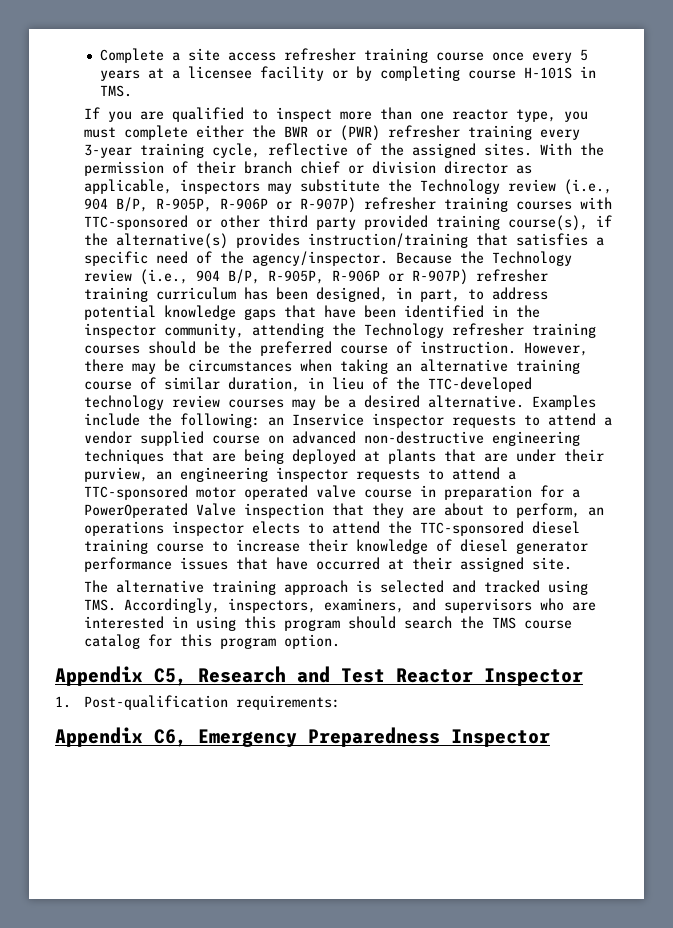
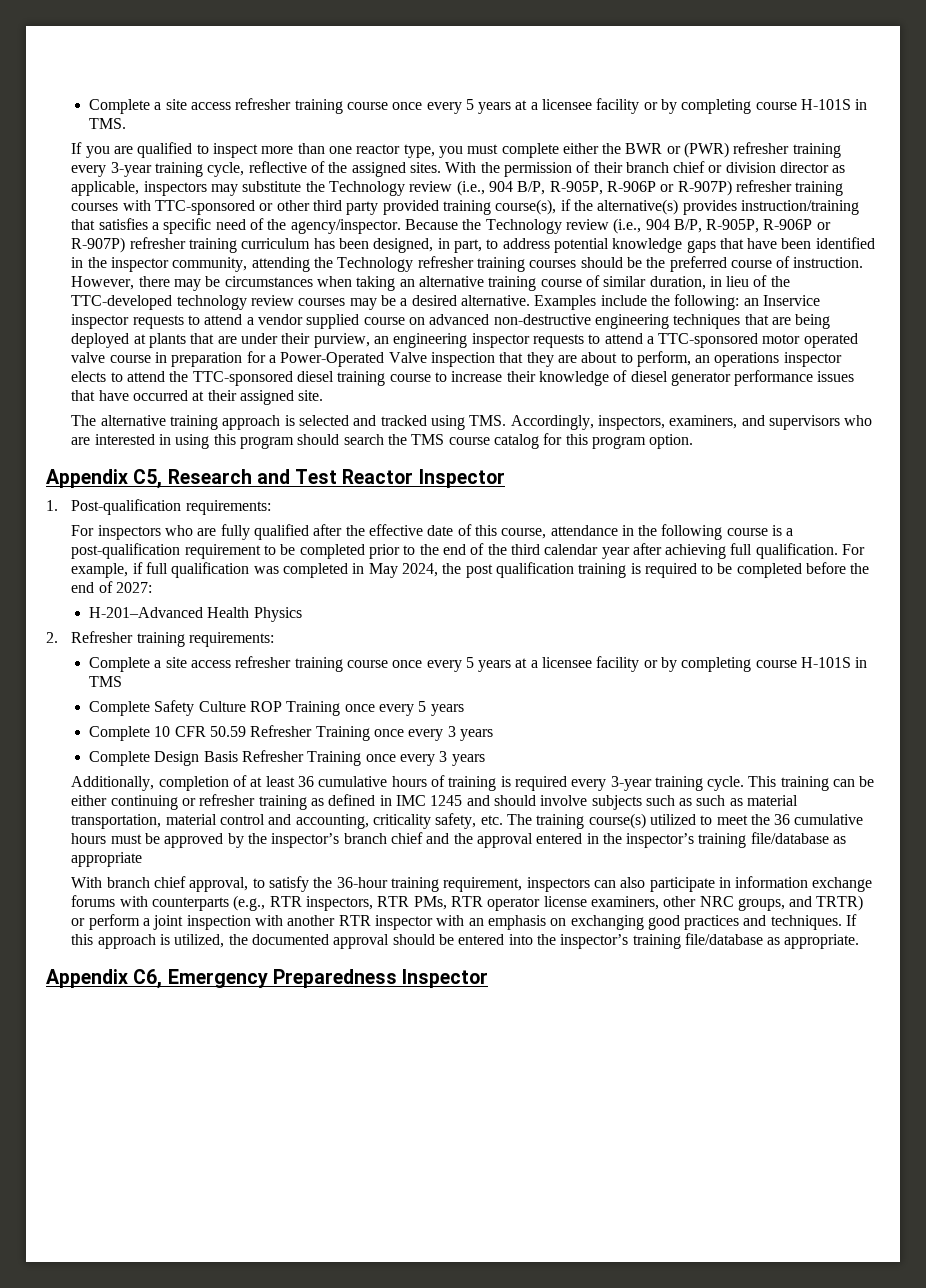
- an Inservice inspector requests to attend a vendor supplied course on advanced non-destructive engineering techniques that are being deployed at plants that are under their purview, an engineering inspector requests to attend a TTC-sponsored motor operated valve course in preparation for a PowerOperated Valve inspection that they are about to perform, an operations inspector elects to attend the TTC-sponsored diesel training course to increase their knowledge of diesel generator performance issues that have occurred at their assigned site.
+ an Inservice inspector requests to attend a vendor supplied course on advanced non-destructive engineering techniques that are being deployed at plants that are under their purview, an engineering inspector requests to attend a TTC-sponsored motor operated valve course in preparation for a Power-Operated Valve inspection that they are about to perform, an operations inspector elects to attend the TTC-sponsored diesel training course to increase their knowledge of diesel generator performance issues that have occurred at their assigned site.
+ For inspectors who are fully qualified after the effective date of this course, attendance in the following course is a post-qualification requirement to be completed prior to the end of the third calendar year after achieving full qualification. For example, if full qualification was completed in May 2024, the post qualification training is required to be completed before the end of 2027:
+ H-201–Advanced Health Physics
+ 2. Refresher training requirements:
+ Complete a site access refresher training course once every 5 years at a licensee facility or by completing course H-101S in TMS
+ Complete Safety Culture ROP Training once every 5 years
+ Complete 10 CFR 50.59 Refresher Training once every 3 years
+ Complete Design Basis Refresher Training once every 3 years
+ Additionally, completion of at least 36 cumulative hours of training is required every 3-year training cycle. This training can be either continuing or refresher training as defined in IMC 1245 and should involve subjects such as such as material transportation, material control and accounting, criticality safety, etc. The training course(s) utilized to meet the 36 cumulative hours must be approved by the inspector’s branch chief and the approval entered in the inspector’s training file/database as appropriate
+ With branch chief approval, to satisfy the 36-hour training requirement, inspectors can also participate in information exchange forums with counterparts (e.g., RTR inspectors, RTR PMs, RTR operator license examiners, other NRC groups, and TRTR) or perform a joint inspection with another RTR inspector with an emphasis on exchanging good practices and techniques. If this approach is utilized, the documented approval should be entered into the inspector’s training file/database as appropriate.

